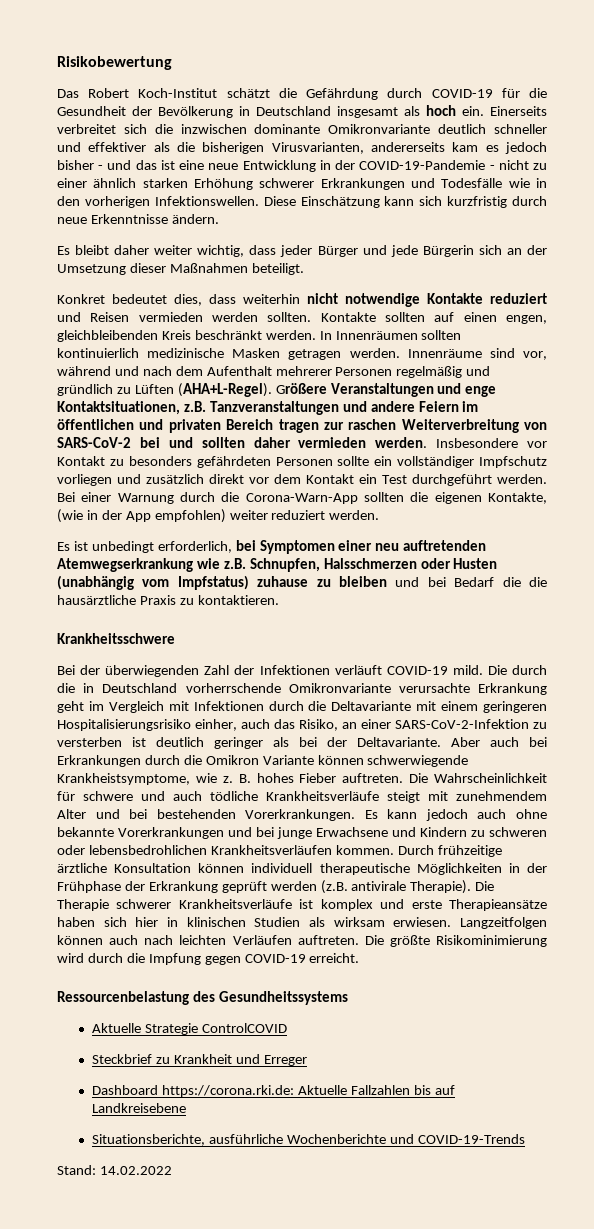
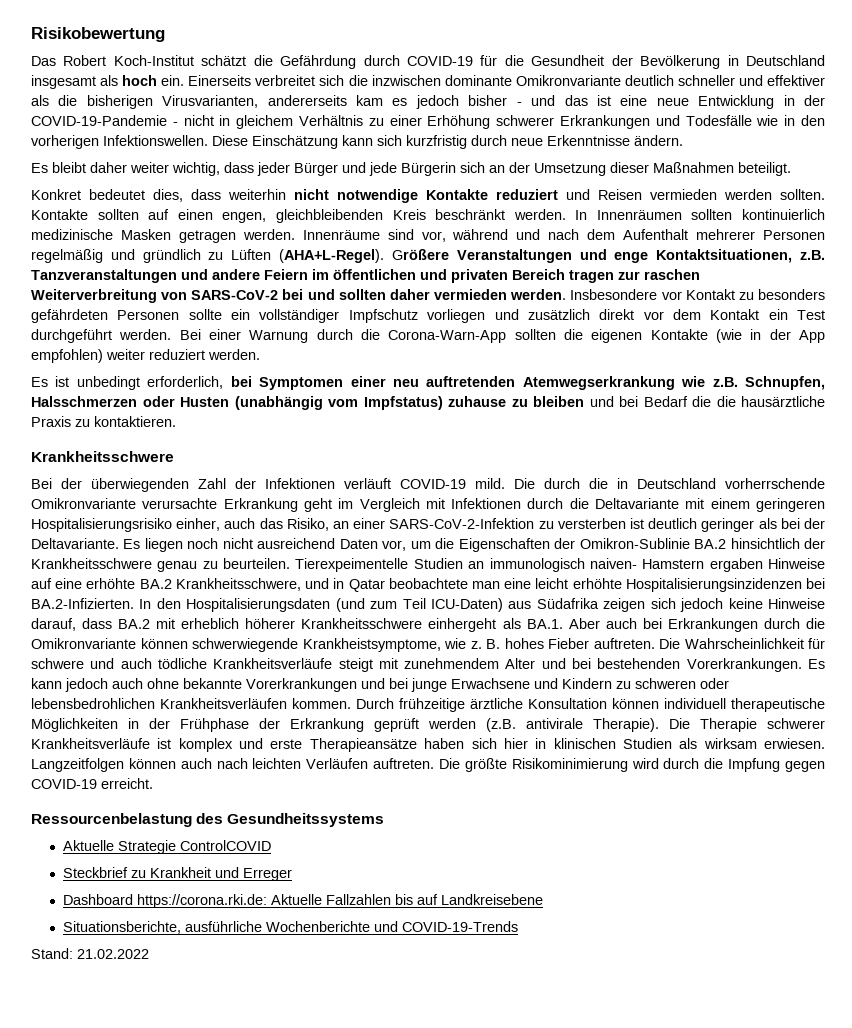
- Einerseits verbreitet sich die inzwischen dominante Omikronvariante deutlich schneller und effektiver als die bisherigen Virusvarianten, andererseits kam es jedoch bisher - und das ist eine neue Entwicklung in der COVID-19-Pandemie - nicht zu einer ähnlich starken Erhöhung schwerer Erkrankungen und Todesfälle wie in den vorherigen Infektionswellen.
+ Einerseits verbreitet sich die inzwischen dominante Omikronvariante deutlich schneller und effektiver als die bisherigen Virusvarianten, andererseits kam es jedoch bisher - und das ist eine neue Entwicklung in der COVID-19-Pandemie - nicht in gleichem Verhältnis zu einer Erhöhung schwerer Erkrankungen und Todesfälle wie in den vorherigen Infektionswellen.
- Bei einer Warnung durch die Corona-Warn-App sollten die eigenen Kontakte, (wie in der App empfohlen) weiter reduziert werden.
+ Bei einer Warnung durch die Corona-Warn-App sollten die eigenen Kontakte (wie in der App empfohlen) weiter reduziert werden.
- Aber auch bei Erkrankungen durch die Omikron Variante können schwerwiegende Krankheistsymptome, wie z.
+ Es liegen noch nicht ausreichend Daten vor, um die Eigenschaften der Omikron-Sublinie BA.2 hinsichtlich der Krankheitsschwere genau zu beurteilen. Tierexpeimentelle Studien an immunologisch naiven- Hamstern ergaben Hinweise auf eine erhöhte BA.2 Krankheitsschwere, und in Qatar beobachtete man eine leicht erhöhte Hospitalisierungsinzidenzen bei BA.2-Infizierten. In den Hospitalisierungsdaten (und zum Teil ICU-Daten) aus Südafrika zeigen sich jedoch keine Hinweise darauf, dass BA.2 mit erheblich höherer Krankheitsschwere einhergeht als BA.1. Aber auch bei Erkrankungen durch die Omikronvariante können schwerwiegende Krankheistsymptome, wie z.
- Stand: 14.02.2022
+ Stand: 21.02.2022

